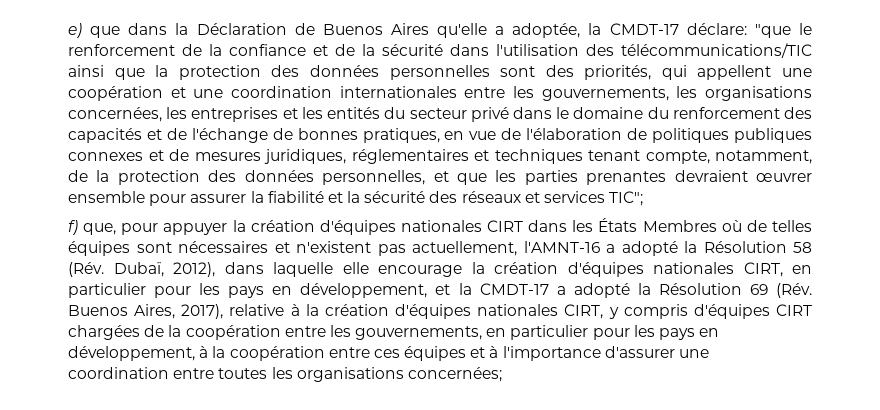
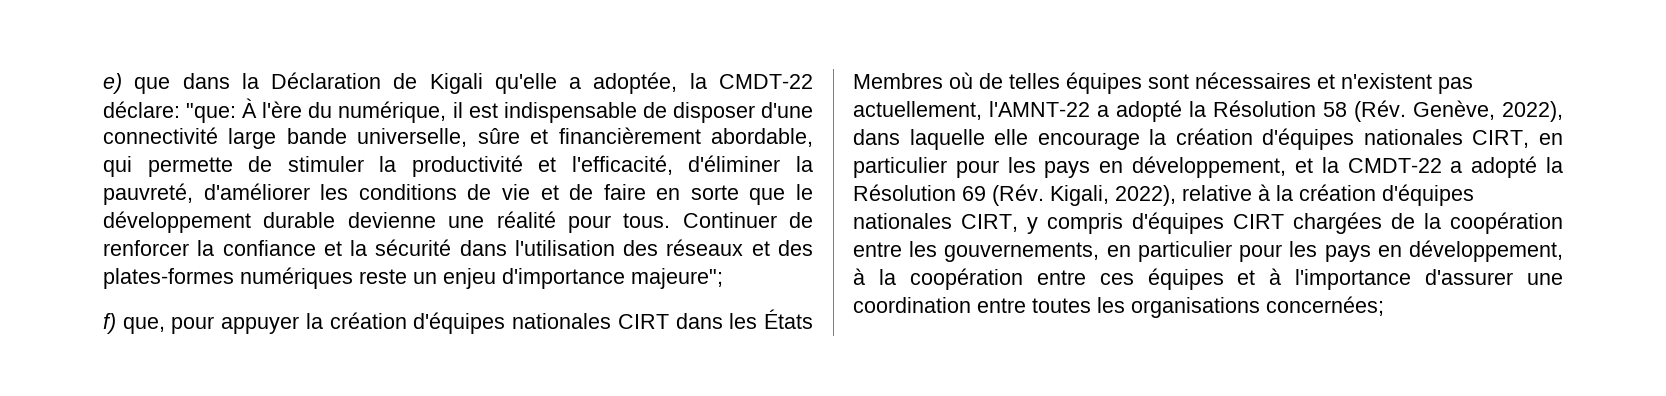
- e) que dans la Déclaration de Buenos Aires qu'elle a adoptée, la CMDT-17 déclare: "que le renforcement de la confiance et de la sécurité dans l'utilisation des télécommunications/TIC ainsi que la protection des données personnelles sont des priorités, qui appellent une coopération et une coordination internationales entre les gouvernements, les organisations concernées, les entreprises et les entités du secteur privé dans le domaine du renforcement des capacités et de l'échange de bonnes pratiques, en vue de l'élaboration de politiques publiques connexes et de mesures juridiques, réglementaires et techniques tenant compte, notamment, de la protection des données personnelles, et que les parties prenantes devraient œuvrer ensemble pour assurer la fiabilité et la sécurité des réseaux et services TIC";
+ e) que dans la Déclaration de Kigali qu'elle a adoptée, la CMDT-22 déclare: "que: À l'ère du numérique, il est indispensable de disposer d'une connectivité large bande universelle, sûre et financièrement abordable, qui permette de stimuler la productivité et l'efficacité, d'éliminer la pauvreté, d'améliorer les conditions de vie et de faire en sorte que le développement durable devienne une réalité pour tous. Continuer de renforcer la confiance et la sécurité dans l'utilisation des réseaux et des plates-formes numériques reste un enjeu d'importance majeure";
- f) que, pour appuyer la création d'équipes nationales CIRT dans les États Membres où de telles équipes sont nécessaires et n'existent pas actuellement, l'AMNT-16 a adopté la Résolution 58 (Rév. Dubaï, 2012), dans laquelle elle encourage la création d'équipes nationales CIRT, en particulier pour les pays en développement, et la CMDT-17 a adopté la Résolution 69 (Rév. Buenos Aires, 2017), relative à la création d'équipes nationales CIRT, y compris d'équipes CIRT chargées de la coopération entre les gouvernements, en particulier pour les pays en développement, à la coopération entre ces équipes et à l'importance d'assurer une coordination entre toutes les organisations concernées;
+ f) que, pour appuyer la création d'équipes nationales CIRT dans les États Membres où de telles équipes sont nécessaires et n'existent pas actuellement, l'AMNT-22 a adopté la Résolution 58 (Rév. Genève, 2022), dans laquelle elle encourage la création d'équipes nationales CIRT, en particulier pour les pays en développement, et la CMDT-22 a adopté la Résolution 69 (Rév. Kigali, 2022), relative à la création d'équipes nationales CIRT, y compris d'équipes CIRT chargées de la coopération entre les gouvernements, en particulier pour les pays en développement, à la coopération entre ces équipes et à l'importance d'assurer une coordination entre toutes les organisations concernées;

